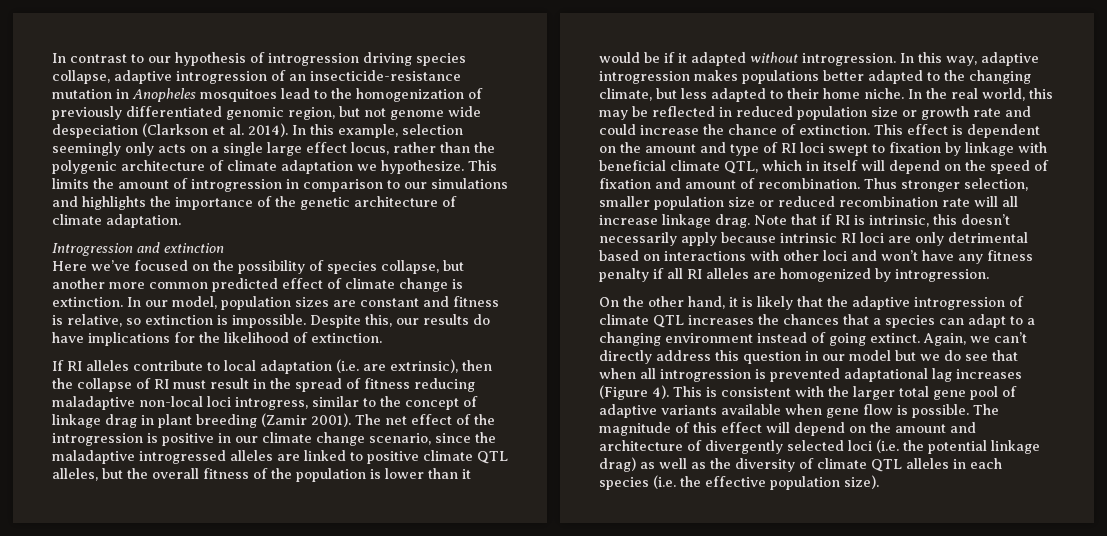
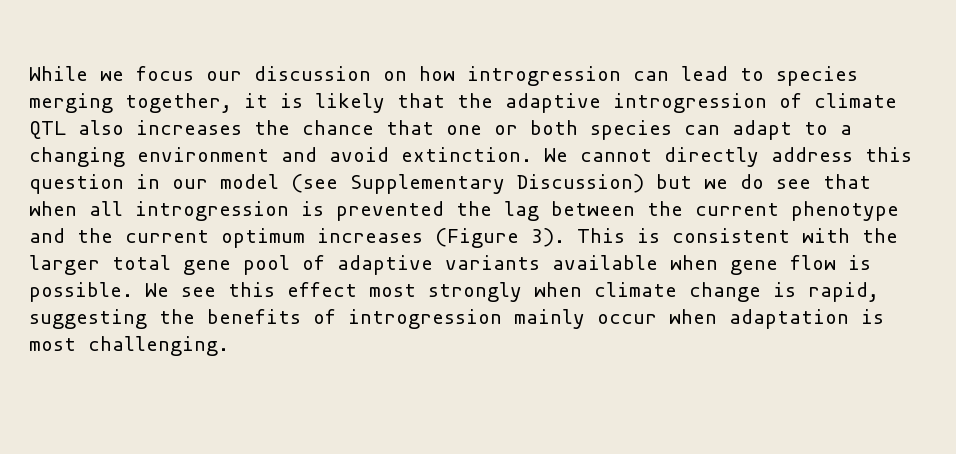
- In contrast to our hypothesis of introgression driving species collapse, adaptive introgression of an insecticide-resistance mutation in Anopheles mosquitoes lead to the homogenization of previously differentiated genomic region, but not genome wide despeciation (Clarkson et al. 2014). In this example, selection seemingly only acts on a single large effect locus, rather than the polygenic architecture of climate adaptation we hypothesize. This limits the amount of introgression in comparison to our simulations and highlights the importance of the genetic architecture of climate adaptation.
- Introgression and extinction
- Here we’ve focused on the possibility of species collapse, but another more common predicted effect of climate change is extinction. In our model, population sizes are constant and fitness is relative, so extinction is impossible. Despite this, our results do have implications for the likelihood of extinction.
- If RI alleles contribute to local adaptation (i.e. are extrinsic), then the collapse of RI must result in the spread of fitness reducing maladaptive non-local loci introgress, similar to the concept of linkage drag in plant breeding (Zamir 2001). The net effect of the introgression is positive in our climate change scenario, since the maladaptive introgressed alleles are linked to positive climate QTL alleles, but the overall fitness of the population is lower than it would be if it adapted without introgression. In this way, adaptive introgression makes populations better adapted to the changing climate, but less adapted to their home niche. In the real world, this may be reflected in reduced population size or growth rate and could increase the chance of extinction. This effect is dependent on the amount and type of RI loci swept to fixation by linkage with beneficial climate QTL, which in itself will depend on the speed of fixation and amount of recombination. Thus stronger selection, smaller population size or reduced recombination rate will all increase linkage drag. Note that if RI is intrinsic, this doesn’t necessarily apply because intrinsic RI loci are only detrimental based on interactions with other loci and won’t have any fitness penalty if all RI alleles are homogenized by introgression.
- On the other hand, it is likely that the adaptive introgression of climate QTL increases the chances that a species can adapt to a changing environment instead of going extinct. Again, we can’t directly address this question in our model but we do see that when all introgression is prevented adaptational lag increases (Figure 4).
+ While we focus our discussion on how introgression can lead to species merging together, it is likely that the adaptive introgression of climate QTL also increases the chance that one or both species can adapt to a changing environment and avoid extinction. We cannot directly address this question in our model (see Supplementary Discussion) but we do see that when all introgression is prevented the lag between the current phenotype and the current optimum increases (Figure 3).
- The magnitude of this effect will depend on the amount and architecture of divergently selected loci (i.e. the potential linkage drag) as well as the diversity of climate QTL alleles in each species (i.e. the effective population size).
+ We see this effect most strongly when climate change is rapid, suggesting the benefits of introgression mainly occur when adaptation is most challenging.

